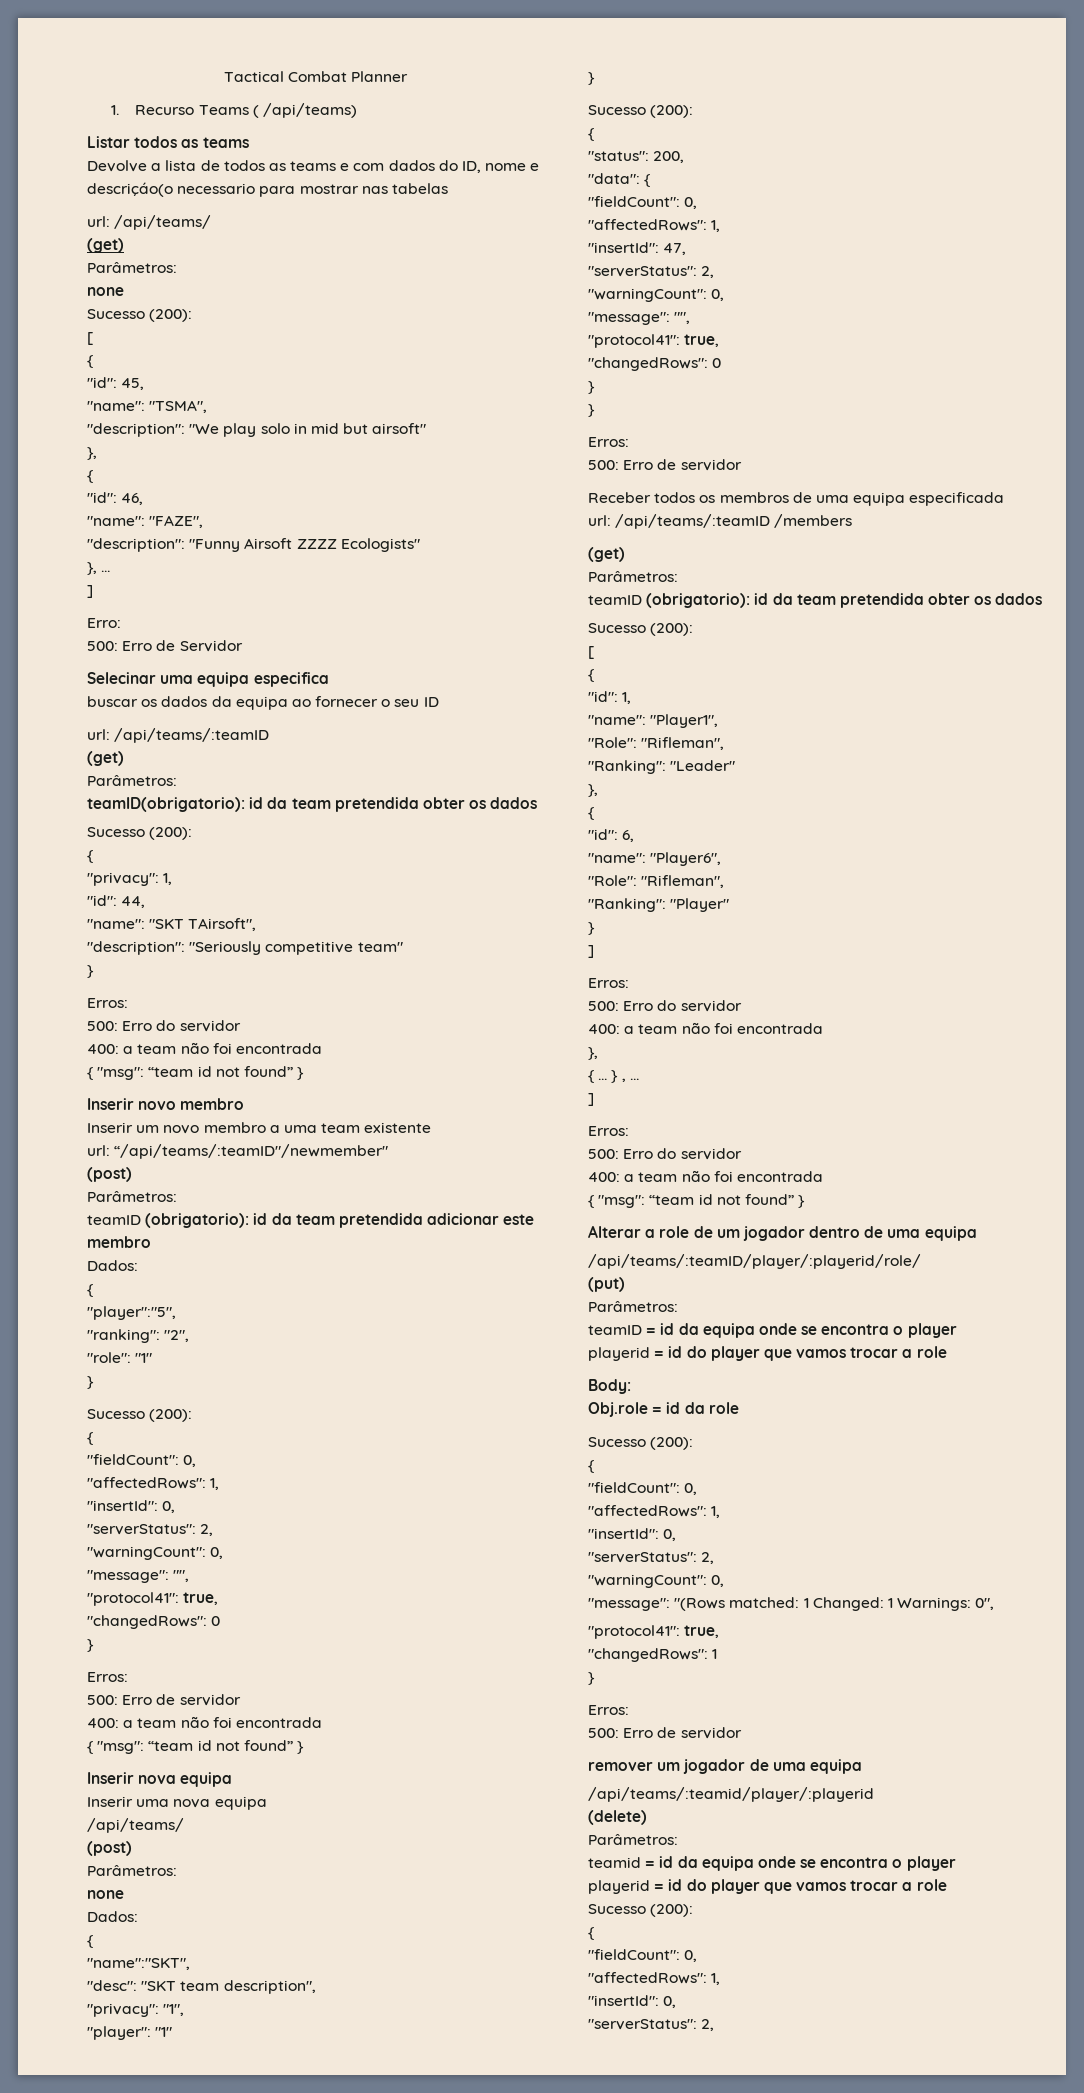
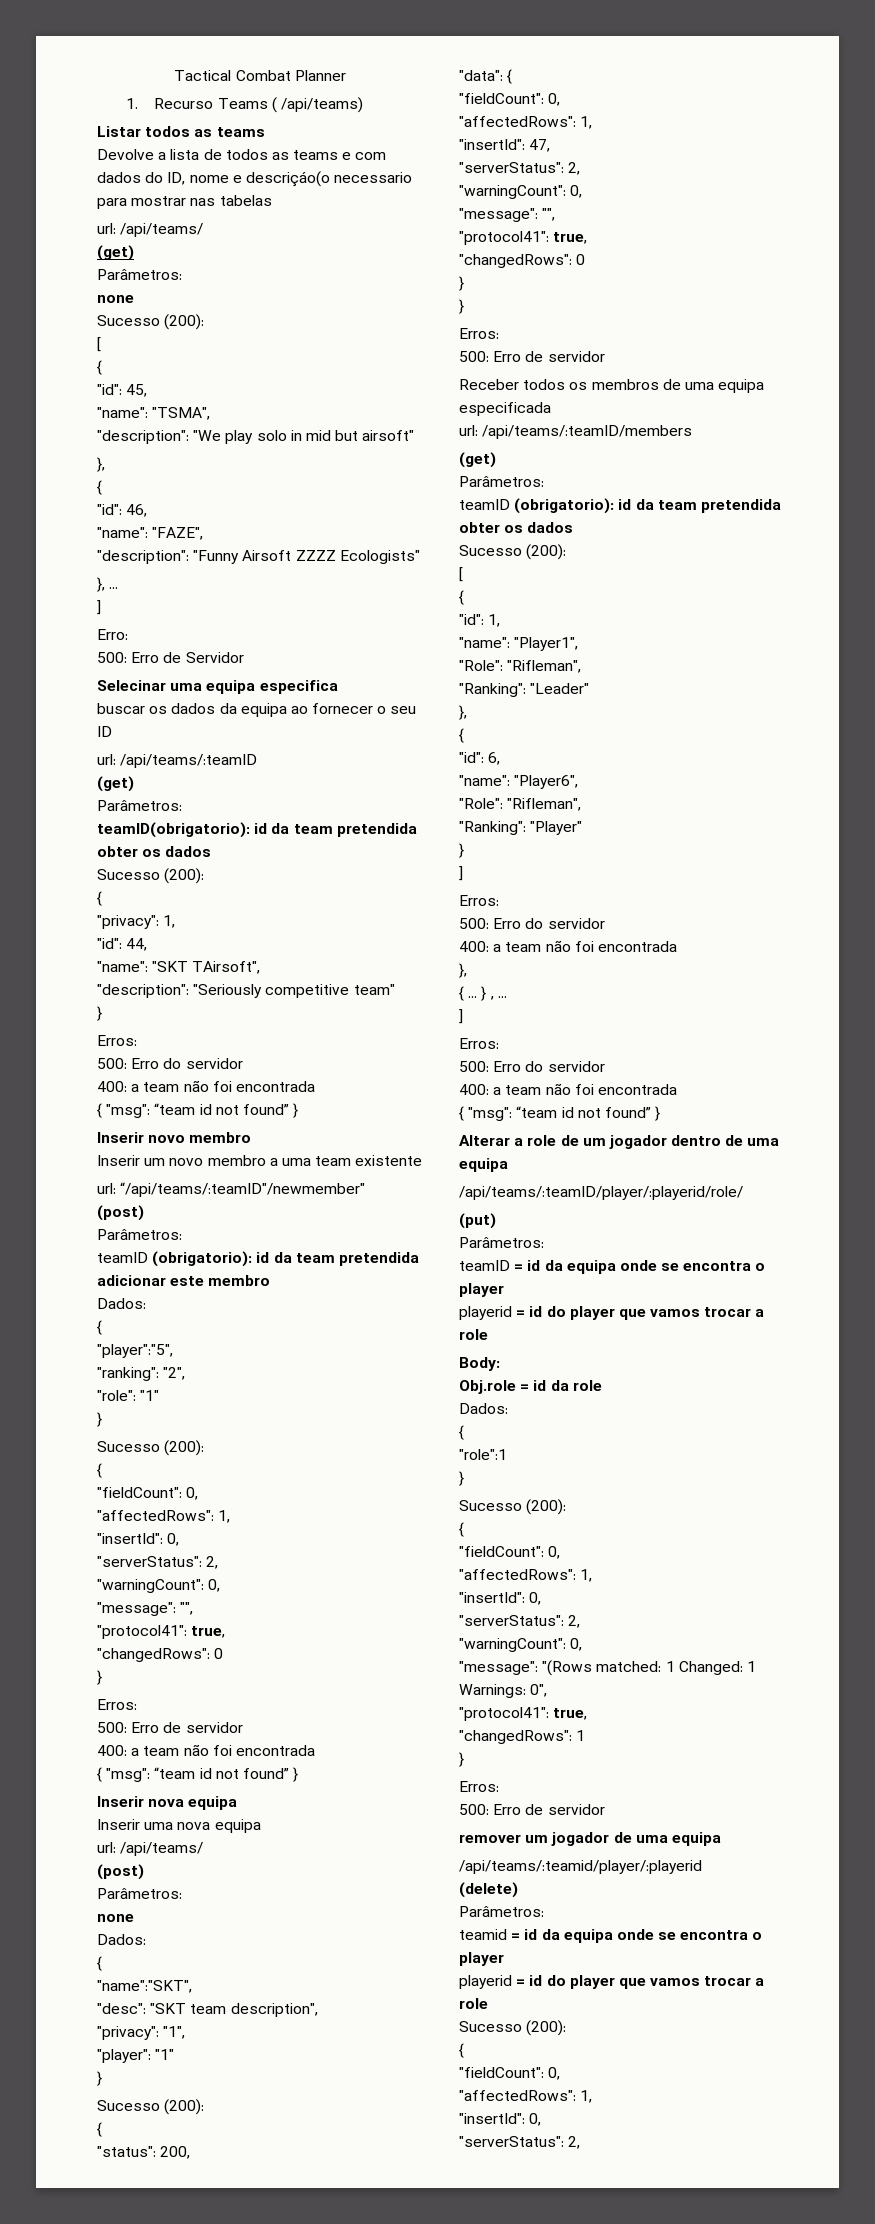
  Inserir uma nova equipa
- /api/teams/
+ url: /api/teams/
- url: /api/teams/:teamID /members
+ url: /api/teams/:teamID/members
  Obj.role = id da role
+ Dados:
+ {
+ "role":1
+ }

